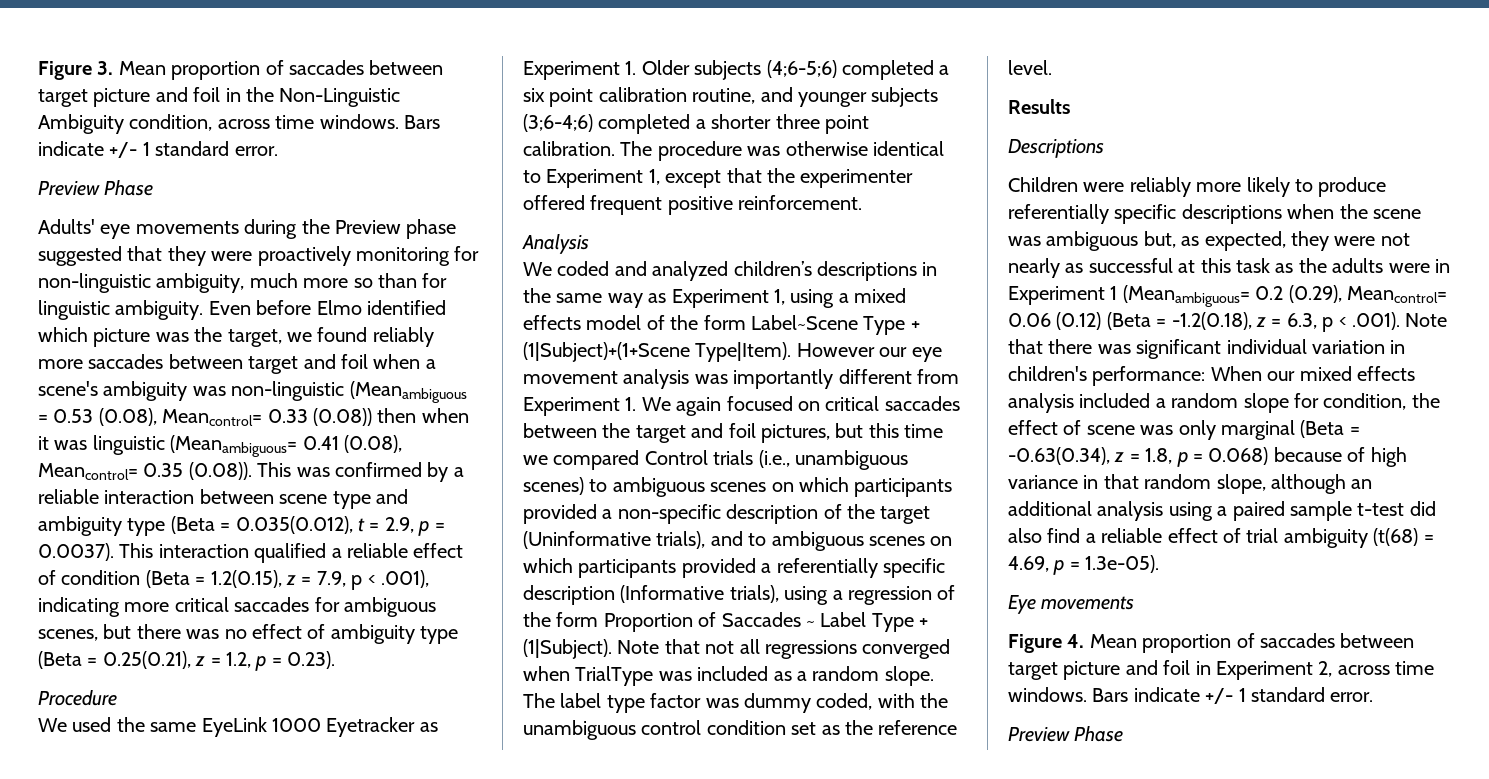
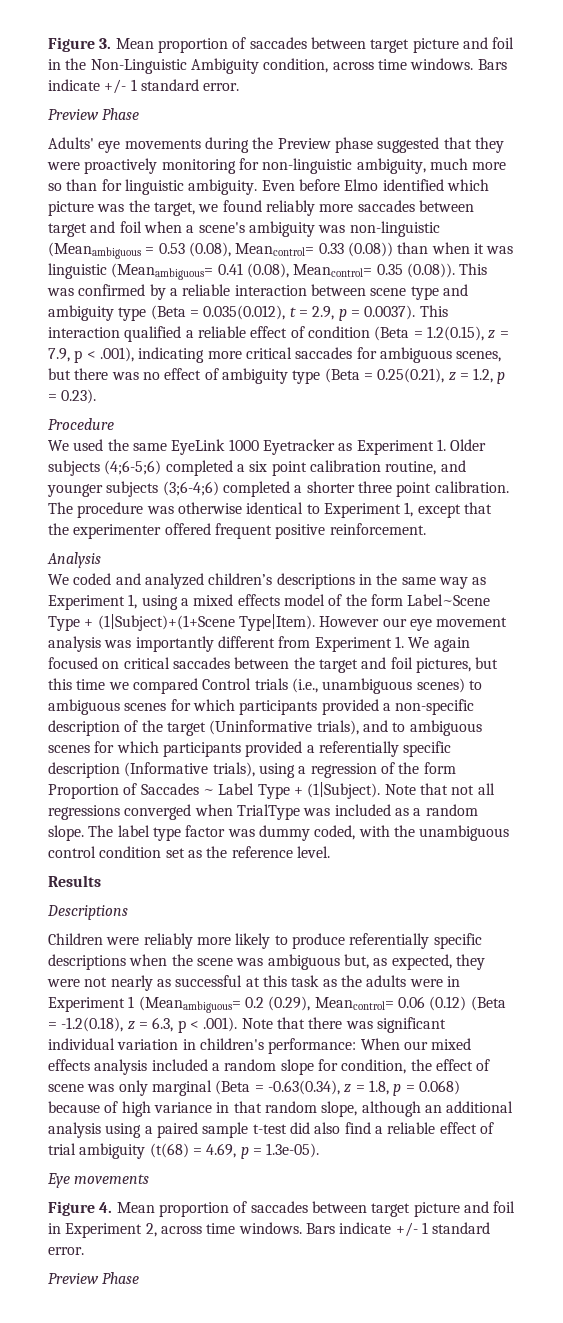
- Even before Elmo identified which picture was the target, we found reliably more saccades between target and foil when a scene's ambiguity was non-linguistic (Meanambiguous = 0.53 (0.08), Meancontrol= 0.33 (0.08)) then when it was linguistic (Meanambiguous= 0.41 (0.08), Meancontrol= 0.35 (0.08)). This was confirmed by a reliable interaction between scene type and ambiguity type (Beta = 0.035(0.012), t = 2.9, p = 0.0037). This interaction qualified a reliable effect of condition (Beta = 1.2(0.15), z = 7.9, p < .001), indicating more critical saccades for ambiguous scenes, but there was no effect of ambiguity type (Beta = 0.25(0.21), z = 1.2, p = 0.23).
+ Even before Elmo identified which picture was the target, we found reliably more saccades between target and foil when a scene's ambiguity was non-linguistic (Meanambiguous = 0.53 (0.08), Meancontrol= 0.33 (0.08)) than when it was linguistic (Meanambiguous= 0.41 (0.08), Meancontrol= 0.35 (0.08)). This was confirmed by a reliable interaction between scene type and ambiguity type (Beta = 0.035(0.012), t = 2.9, p = 0.0037). This interaction qualified a reliable effect of condition (Beta = 1.2(0.15), z = 7.9, p < .001), indicating more critical saccades for ambiguous scenes, but there was no effect of ambiguity type (Beta = 0.25(0.21), z = 1.2, p = 0.23).
- However our eye movement analysis was importantly different from Experiment 1. We again focused on critical saccades between the target and foil pictures, but this time we compared Control trials (i.e., unambiguous scenes) to ambiguous scenes on which participants provided a non-specific description of the target (Uninformative trials), and to ambiguous scenes on which participants provided a referentially specific description (Informative trials), using a regression of the form Proportion of Saccades ~ Label Type + (1|Subject).
+ However our eye movement analysis was importantly different from Experiment 1. We again focused on critical saccades between the target and foil pictures, but this time we compared Control trials (i.e., unambiguous scenes) to ambiguous scenes for which participants provided a non-specific description of the target (Uninformative trials), and to ambiguous scenes for which participants provided a referentially specific description (Informative trials), using a regression of the form Proportion of Saccades ~ Label Type + (1|Subject).

